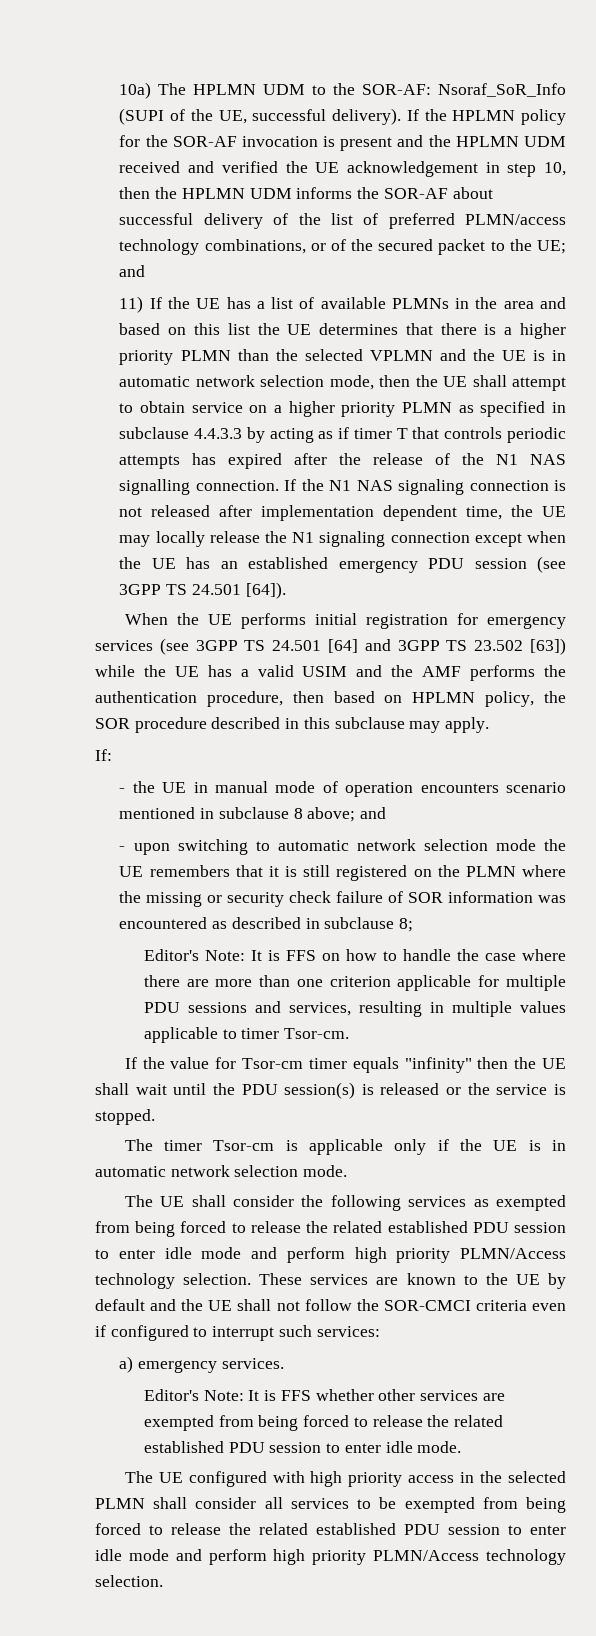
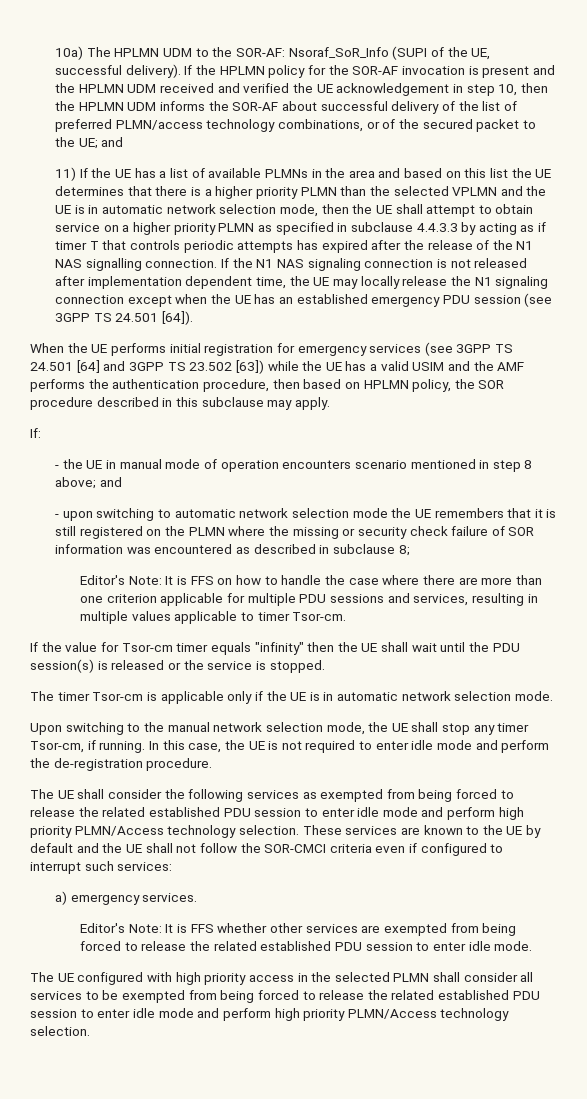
- - the UE in manual mode of operation encounters scenario mentioned in subclause 8 above; and
+ - the UE in manual mode of operation encounters scenario mentioned in step 8 above; and
+ Upon switching to the manual network selection mode, the UE shall stop any timer Tsor-cm, if running. In this case, the UE is not required to enter idle mode and perform the de-registration procedure.

